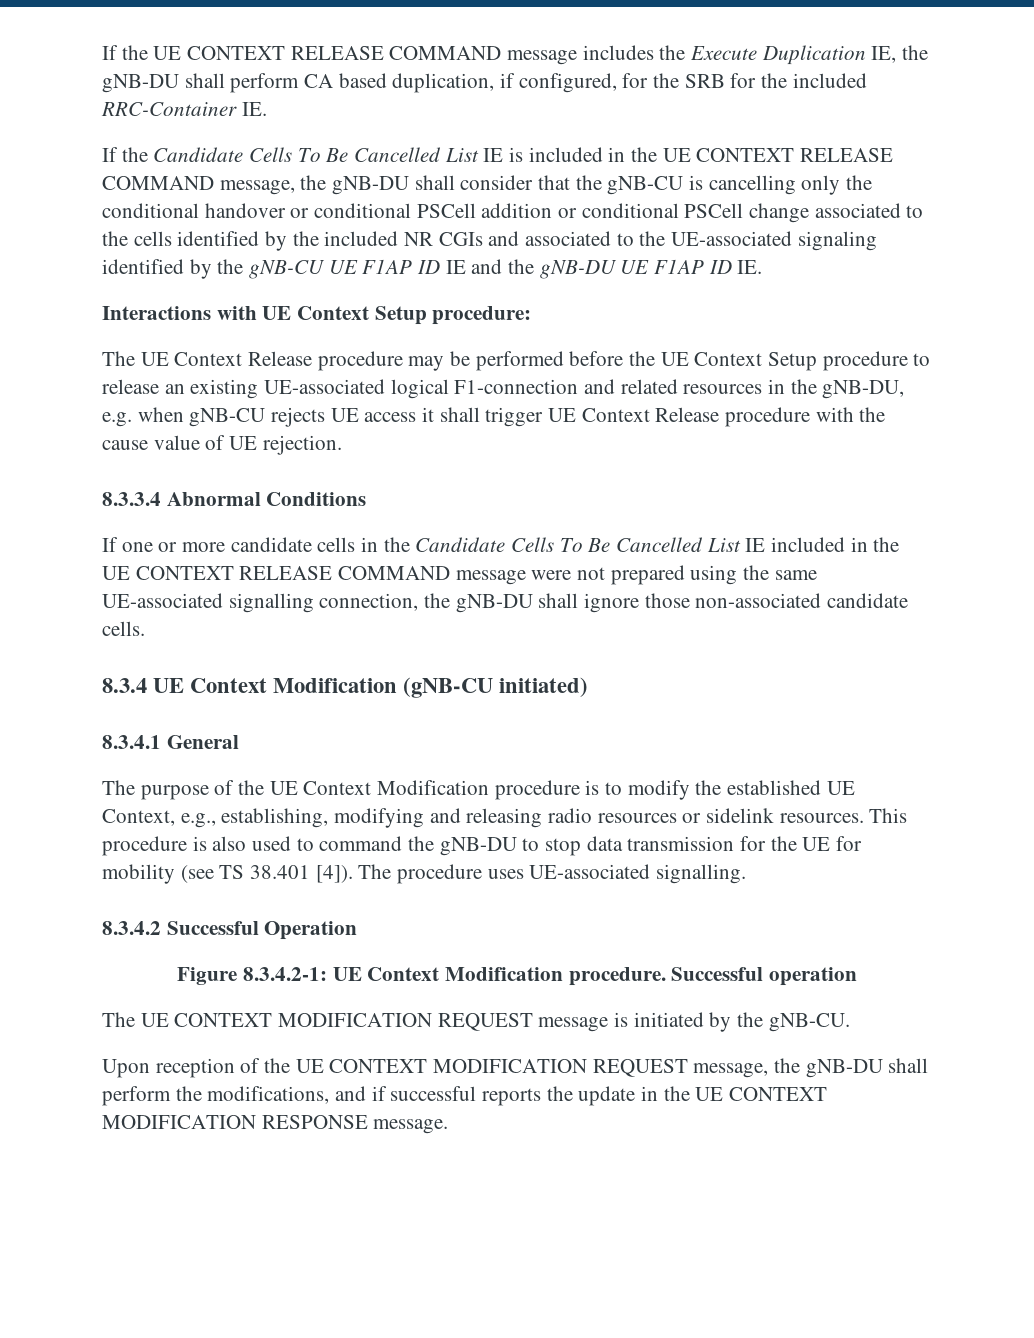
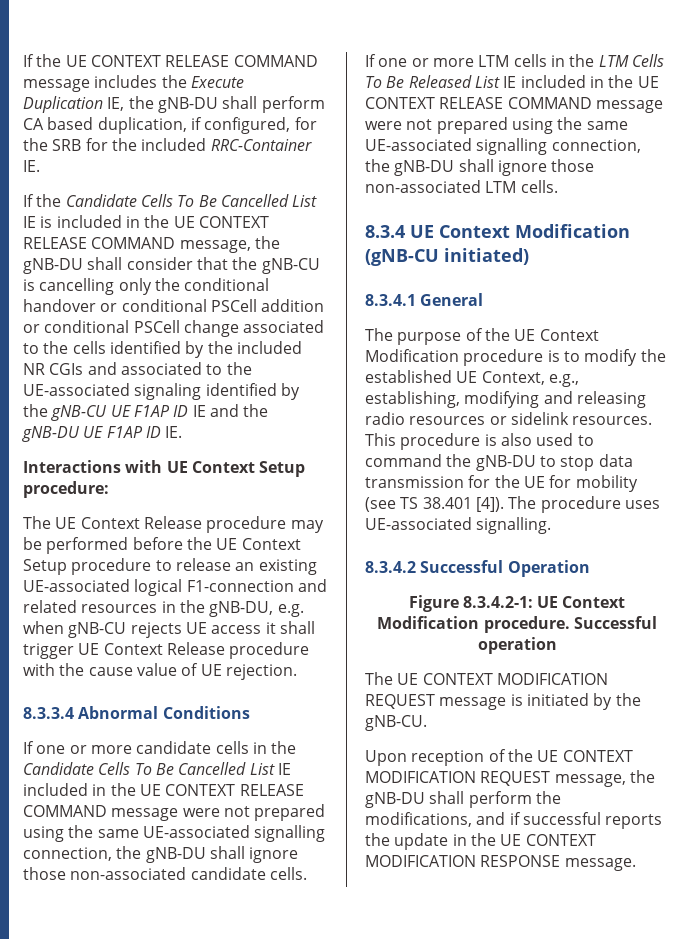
+ If one or more LTM cells in the LTM Cells To Be Released List IE included in the UE CONTEXT RELEASE COMMAND message were not prepared using the same UE-associated signalling connection, the gNB-DU shall ignore those non-associated LTM cells.

